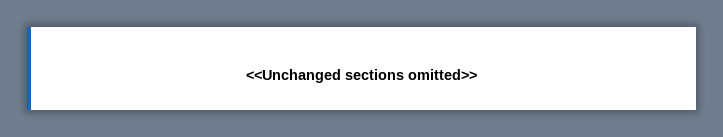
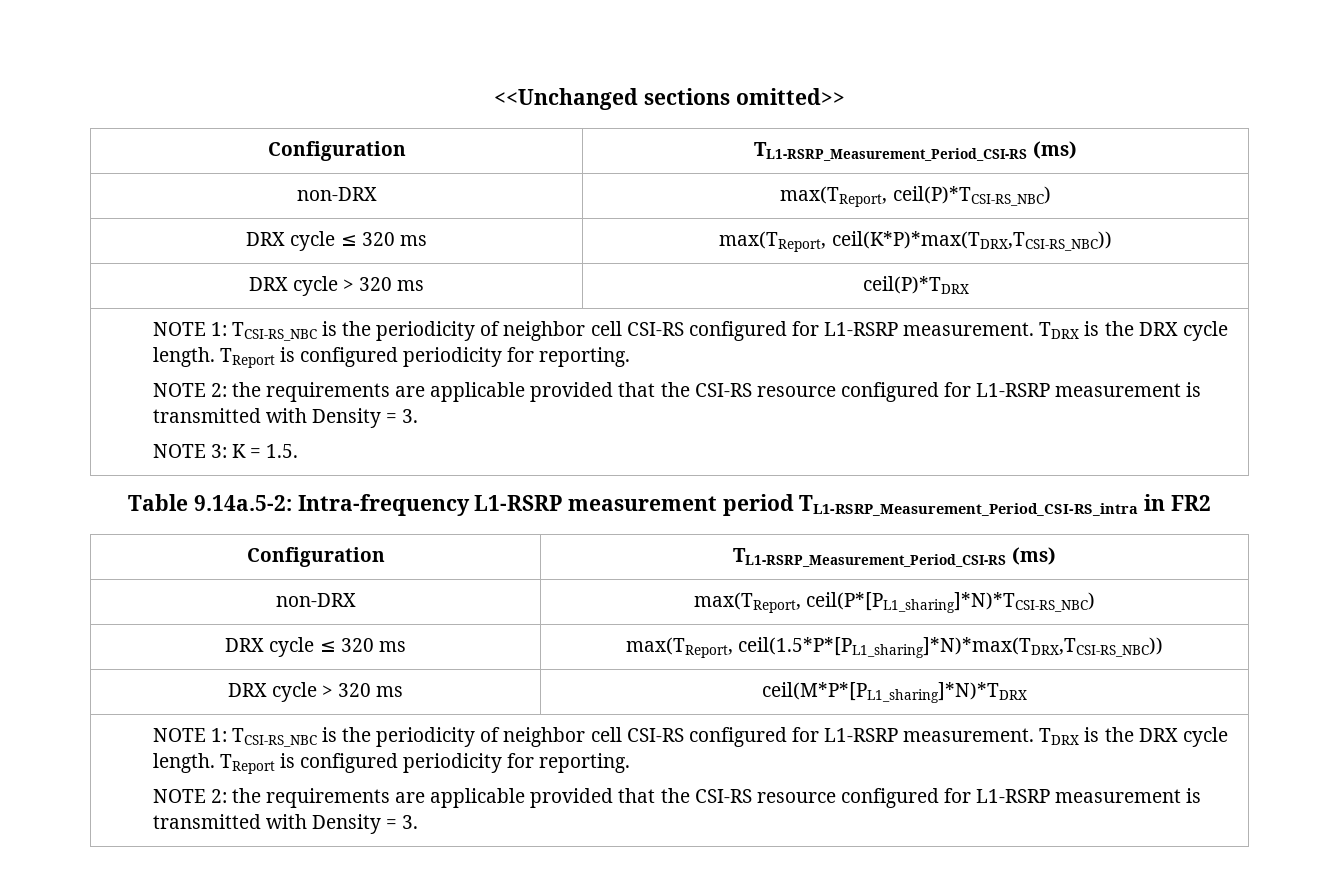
  <<Unchanged sections omitted>>
+ Configuration | TL1-RSRP_Measurement_Period_CSI-RS (ms)
+ non-DRX | max(TReport, ceil(P)*TCSI-RS_NBC)
+ DRX cycle ≤ 320 ms | max(TReport, ceil(K*P)*max(TDRX,TCSI-RS_NBC))
+ DRX cycle > 320 ms | ceil(P)*TDRX
+ NOTE 1: TCSI-RS_NBC is the periodicity of neighbor cell CSI-RS configured for L1-RSRP measurement. TDRX is the DRX cycle length. TReport is configured periodicity for reporting.
+ NOTE 2: the requirements are applicable provided that the CSI-RS resource configured for L1-RSRP measurement is transmitted with Density = 3.
+ NOTE 3: K = 1.5.
+ Table 9.14a.5-2: Intra-frequency L1-RSRP measurement period TL1-RSRP_Measurement_Period_CSI-RS_intra in FR2
+ Configuration | TL1-RSRP_Measurement_Period_CSI-RS (ms)
+ non-DRX | max(TReport, ceil(P*[PL1_sharing]*N)*TCSI-RS_NBC)
+ DRX cycle ≤ 320 ms | max(TReport, ceil(1.5*P*[PL1_sharing]*N)*max(TDRX,TCSI-RS_NBC))
+ DRX cycle > 320 ms | ceil(M*P*[PL1_sharing]*N)*TDRX
+ NOTE 1: TCSI-RS_NBC is the periodicity of neighbor cell CSI-RS configured for L1-RSRP measurement. TDRX is the DRX cycle length. TReport is configured periodicity for reporting.
+ NOTE 2: the requirements are applicable provided that the CSI-RS resource configured for L1-RSRP measurement is transmitted with Density = 3.

